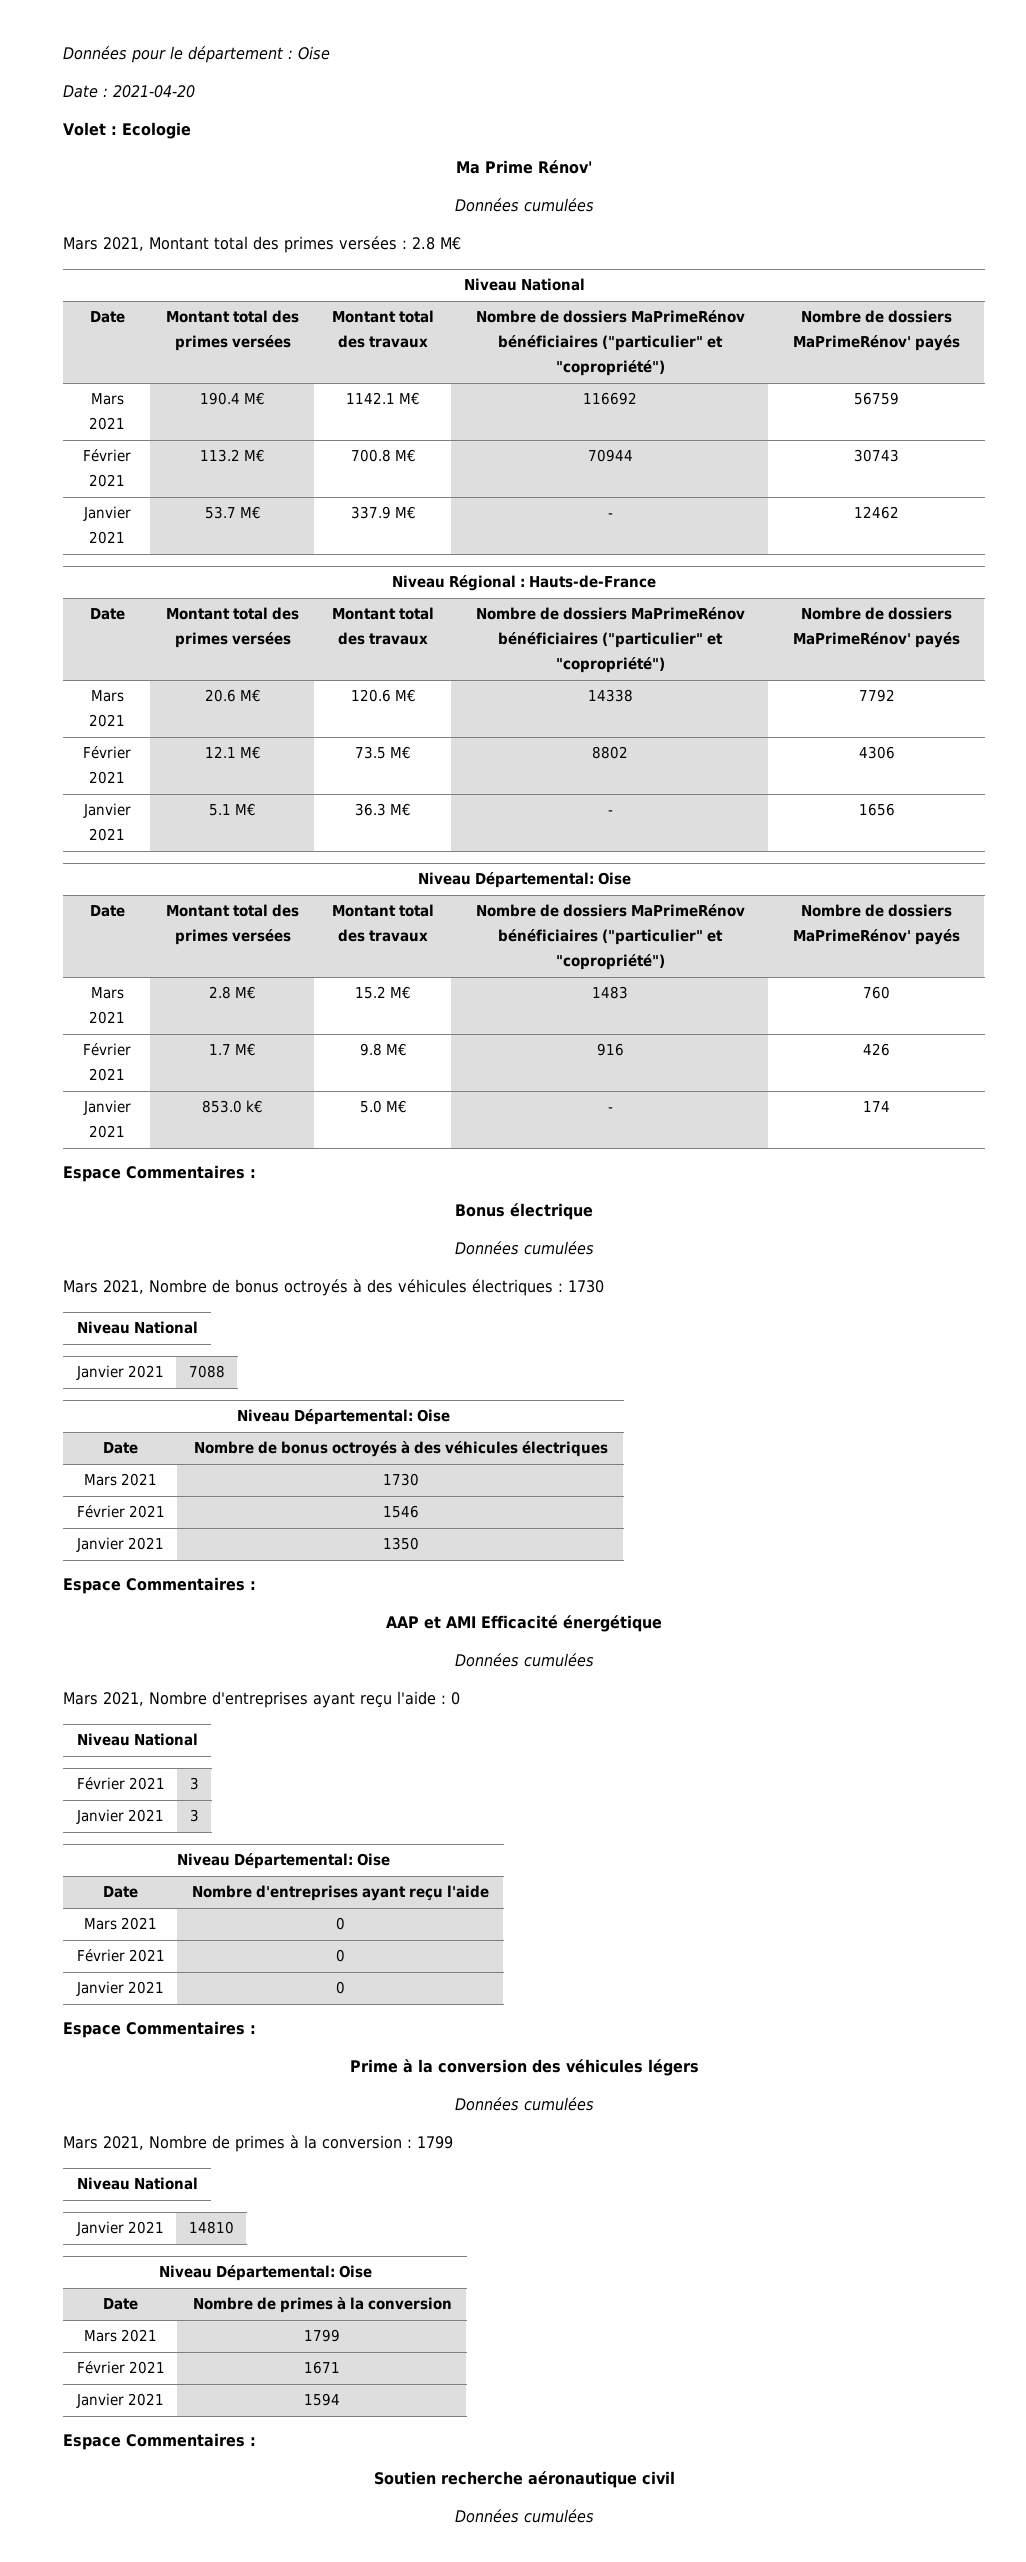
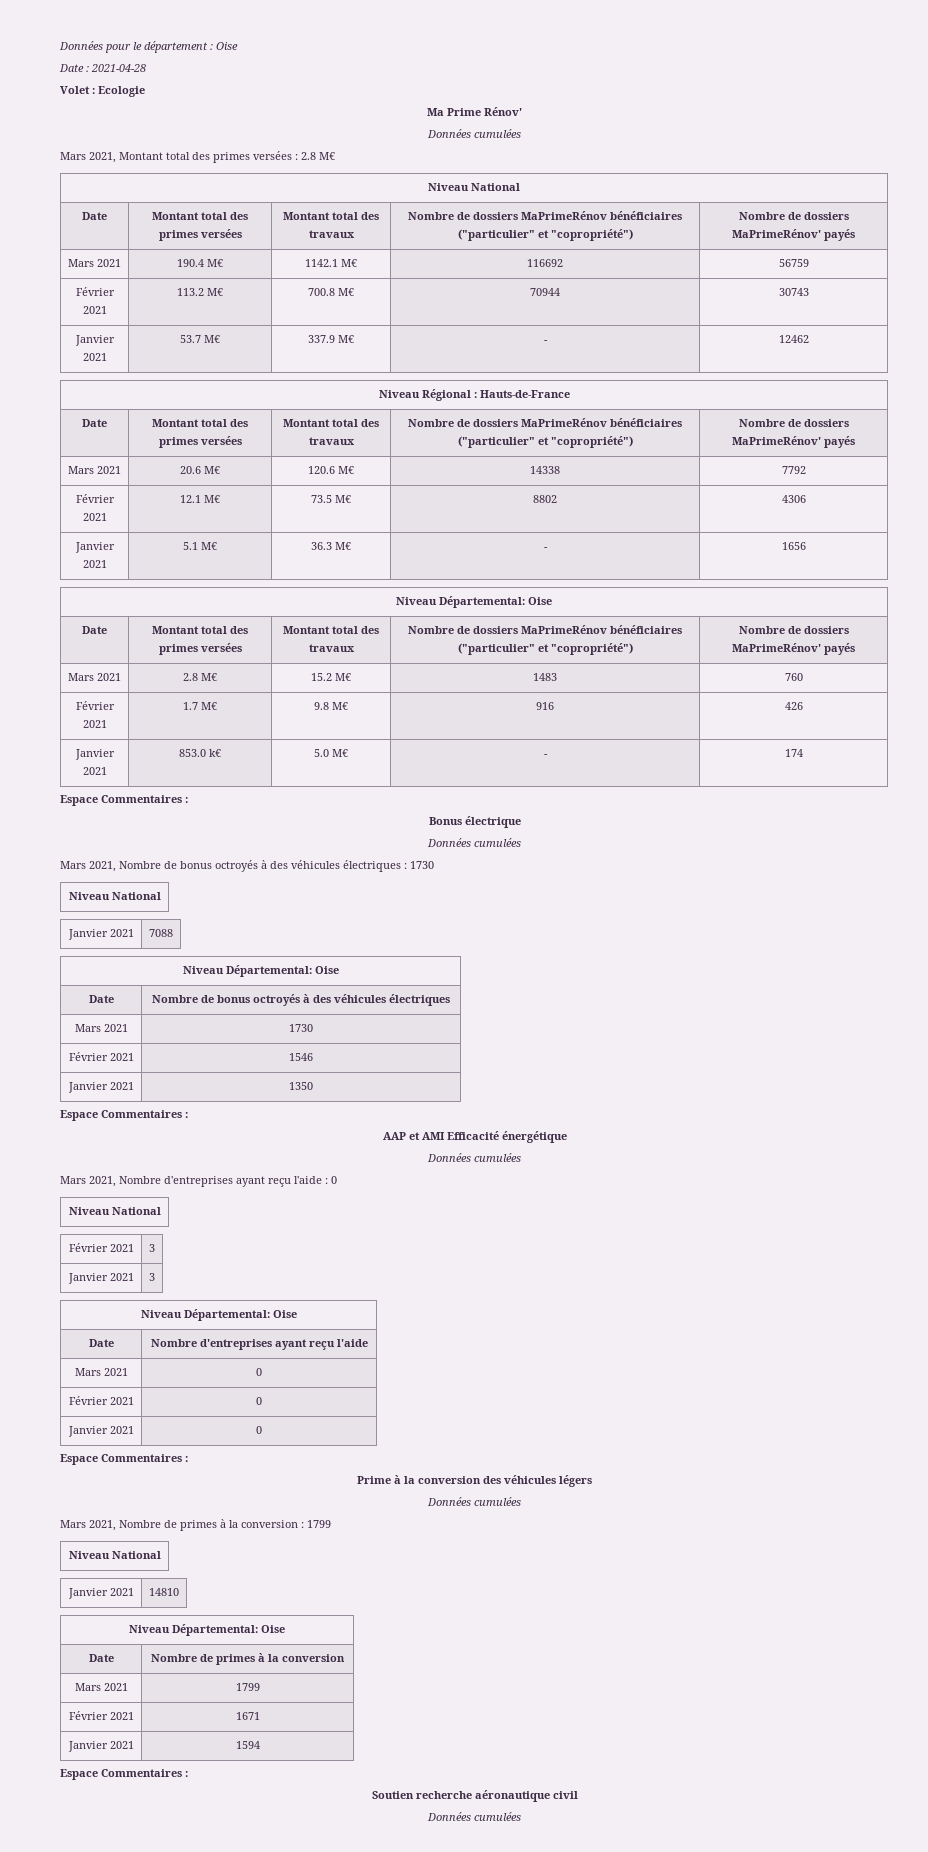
- Date : 2021-04-20
+ Date : 2021-04-28

